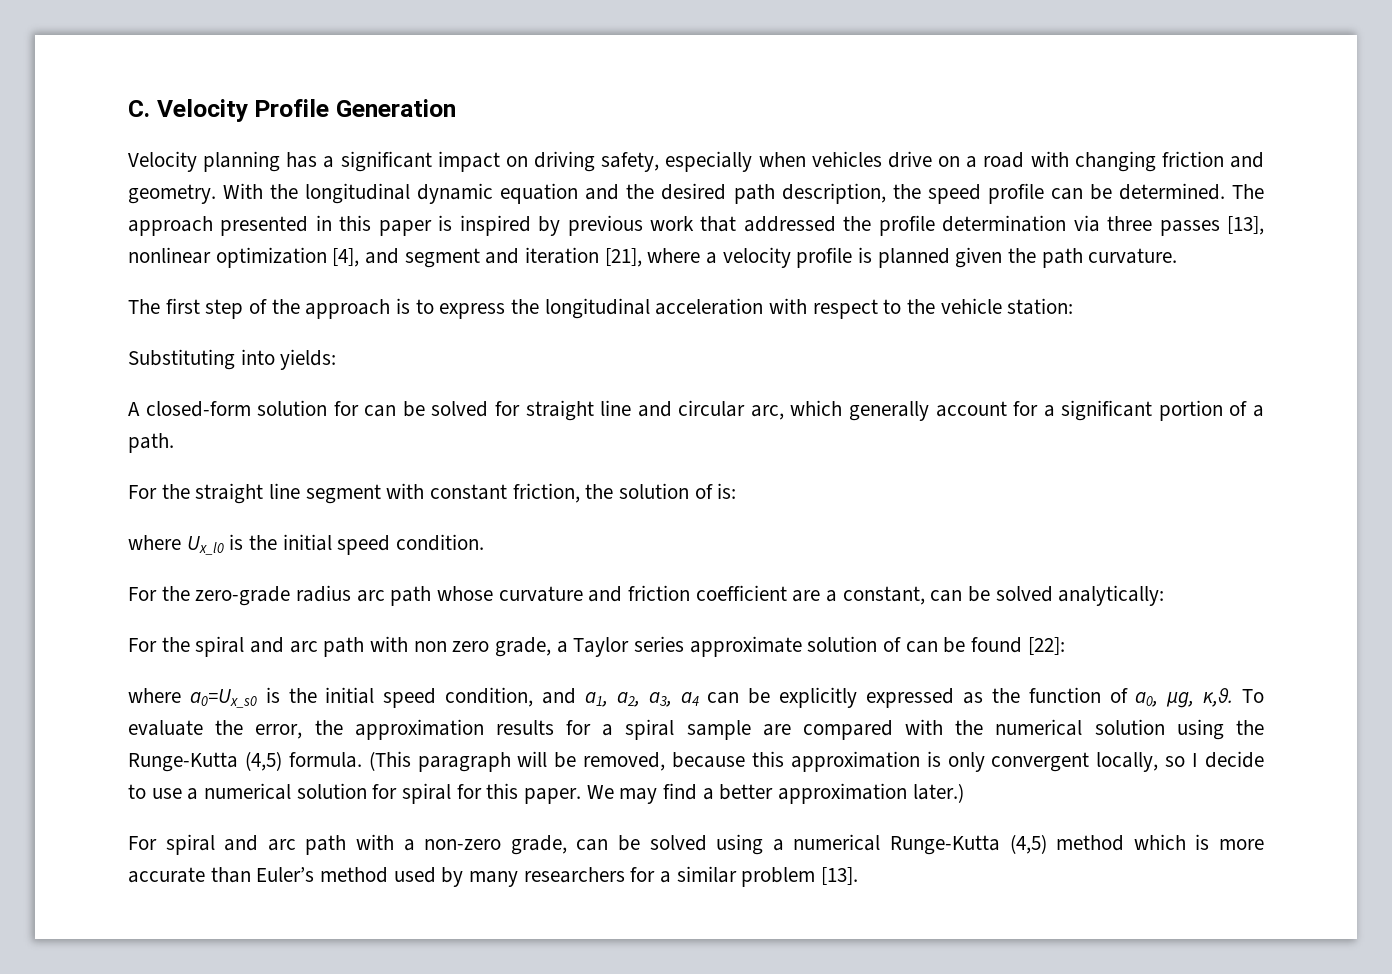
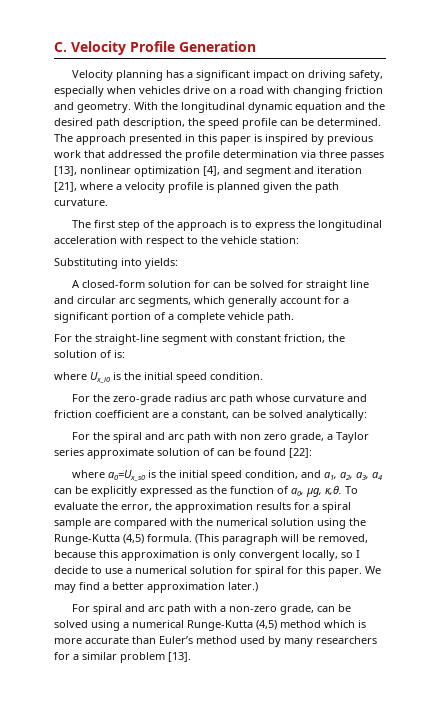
- A closed-form solution for can be solved for straight line and circular arc, which generally account for a significant portion of a path.
+ A closed-form solution for can be solved for straight line and circular arc segments, which generally account for a significant portion of a complete vehicle path.
- For the straight line segment with constant friction, the solution of is:
+ For the straight-line segment with constant friction, the solution of is:

